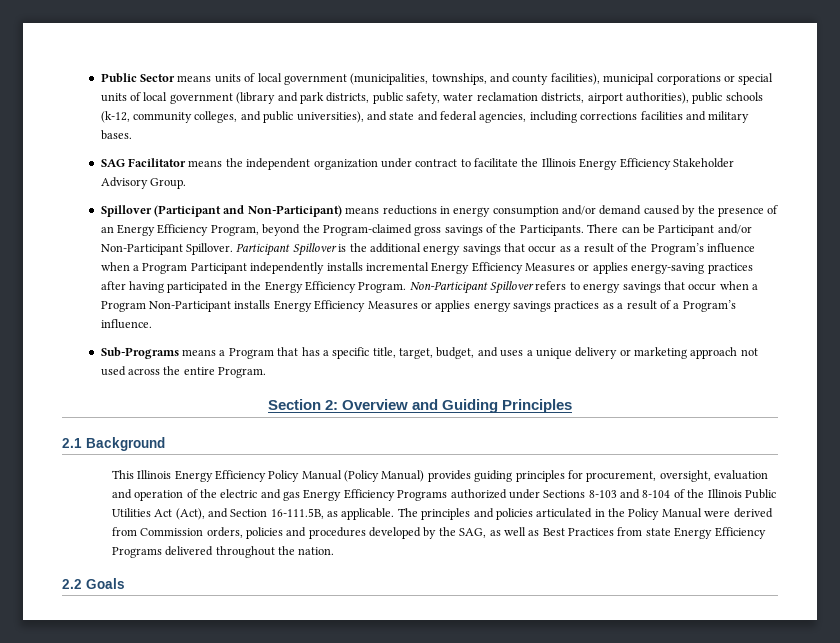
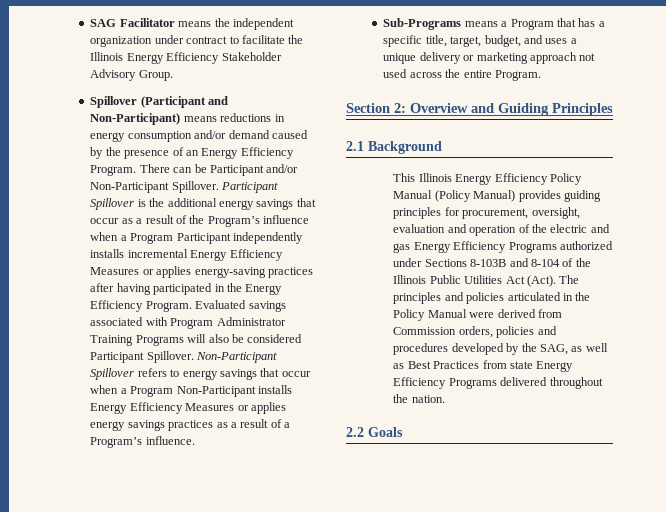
- Public Sector means units of local government (municipalities, townships, and county facilities), municipal corporations or special units of local government (library and park districts, public safety, water reclamation districts, airport authorities), public schools (k-12, community colleges, and public universities), and state and federal agencies, including corrections facilities and military bases.
- Spillover (Participant and Non-Participant) means reductions in energy consumption and/or demand caused by the presence of an Energy Efficiency Program, beyond the Program-claimed gross savings of the Participants.
+ Spillover (Participant and Non-Participant) means reductions in energy consumption and/or demand caused by the presence of an Energy Efficiency Program.
+ Evaluated savings associated with Program Administrator Training Programs will also be considered Participant Spillover.
- This Illinois Energy Efficiency Policy Manual (Policy Manual) provides guiding principles for procurement, oversight, evaluation and operation of the electric and gas Energy Efficiency Programs authorized under Sections 8-103 and 8-104 of the Illinois Public Utilities Act (Act), and Section 16-111.5B, as applicable.
+ This Illinois Energy Efficiency Policy Manual (Policy Manual) provides guiding principles for procurement, oversight, evaluation and operation of the electric and gas Energy Efficiency Programs authorized under Sections 8-103B and 8-104 of the Illinois Public Utilities Act (Act).

